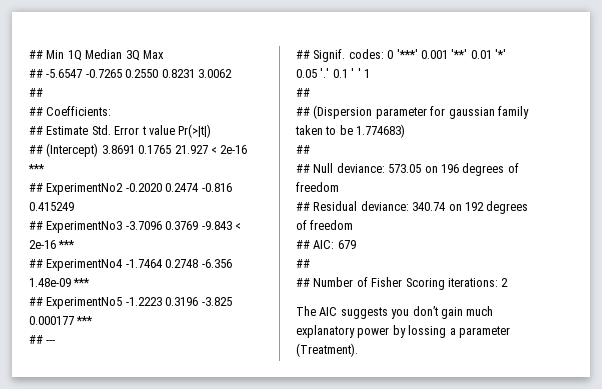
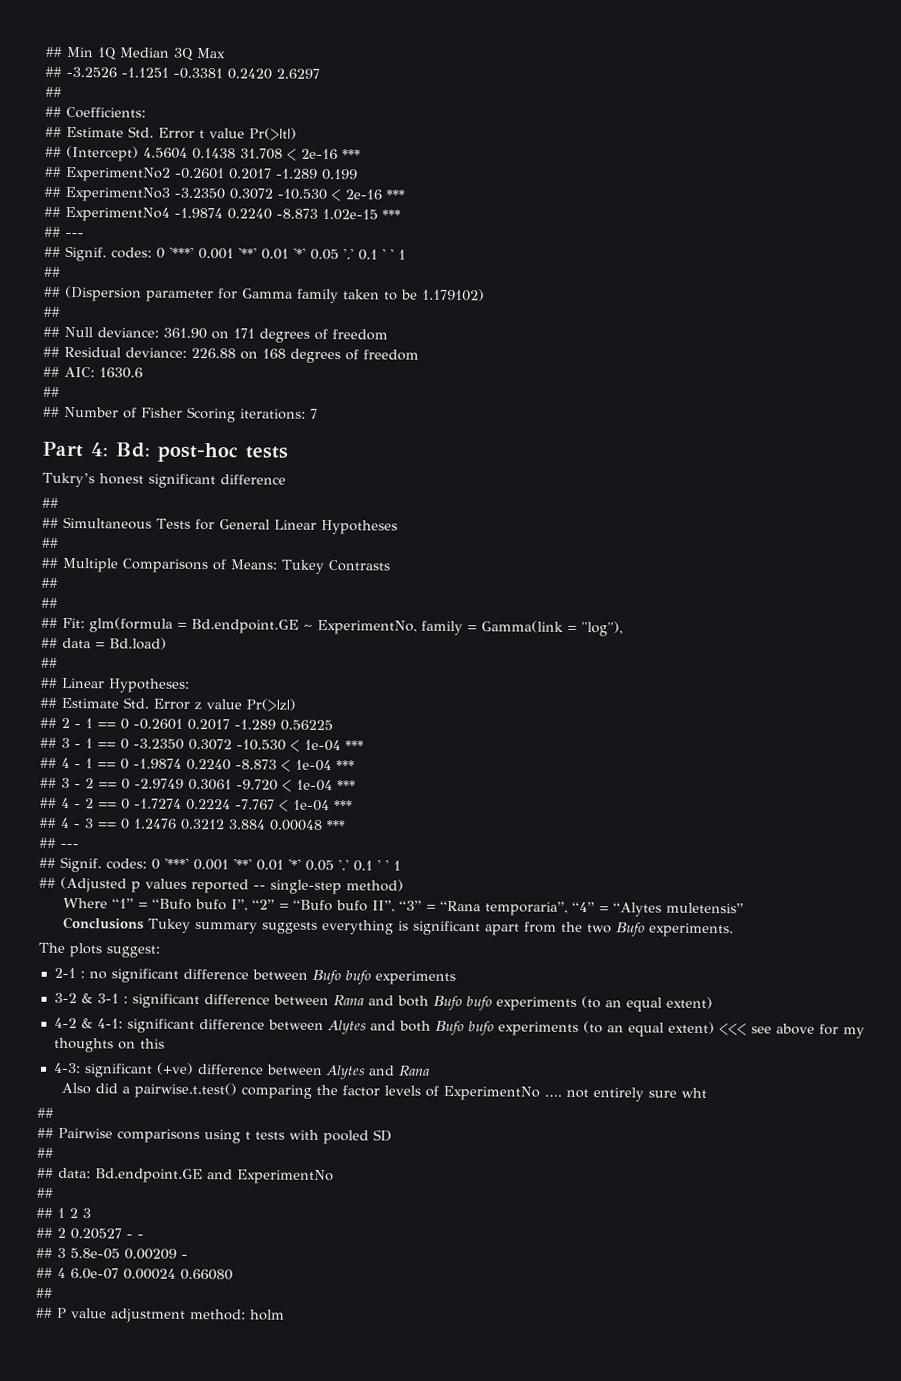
- ## -5.6547 -0.7265 0.2550 0.8231 3.0062
+ ## -3.2526 -1.1251 -0.3381 0.2420 2.6297
- ## (Intercept) 3.8691 0.1765 21.927 < 2e-16 ***
+ ## (Intercept) 4.5604 0.1438 31.708 < 2e-16 ***
- ## ExperimentNo2 -0.2020 0.2474 -0.816 0.415249
+ ## ExperimentNo2 -0.2601 0.2017 -1.289 0.199
- ## ExperimentNo3 -3.7096 0.3769 -9.843 < 2e-16 ***
+ ## ExperimentNo3 -3.2350 0.3072 -10.530 < 2e-16 ***
- ## ExperimentNo4 -1.7464 0.2748 -6.356 1.48e-09 ***
- ## ExperimentNo5 -1.2223 0.3196 -3.825 0.000177 ***
+ ## ExperimentNo4 -1.9874 0.2240 -8.873 1.02e-15 ***
- ## (Dispersion parameter for gaussian family taken to be 1.774683)
+ ## (Dispersion parameter for Gamma family taken to be 1.179102)
- ## Null deviance: 573.05 on 196 degrees of freedom
+ ## Null deviance: 361.90 on 171 degrees of freedom
- ## Residual deviance: 340.74 on 192 degrees of freedom
+ ## Residual deviance: 226.88 on 168 degrees of freedom
- ## AIC: 679
+ ## AIC: 1630.6
- ## Number of Fisher Scoring iterations: 2
- The AIC suggests you don’t gain much explanatory power by lossing a parameter (Treatment).
+ ## Number of Fisher Scoring iterations: 7
+ Part 4: Bd: post-hoc tests
+ Tukry’s honest significant difference
+ ##
+ ## Simultaneous Tests for General Linear Hypotheses
+ ##
+ ## Multiple Comparisons of Means: Tukey Contrasts
+ ##
+ ##
+ ## Fit: glm(formula = Bd.endpoint.GE ~ ExperimentNo, family = Gamma(link = "log"),
+ ## data = Bd.load)
+ ##
+ ## Linear Hypotheses:
+ ## Estimate Std. Error z value Pr(>|z|)
+ ## 2 - 1 == 0 -0.2601 0.2017 -1.289 0.56225
+ ## 3 - 1 == 0 -3.2350 0.3072 -10.530 < 1e-04 ***
+ ## 4 - 1 == 0 -1.9874 0.2240 -8.873 < 1e-04 ***
+ ## 3 - 2 == 0 -2.9749 0.3061 -9.720 < 1e-04 ***
+ ## 4 - 2 == 0 -1.7274 0.2224 -7.767 < 1e-04 ***
+ ## 4 - 3 == 0 1.2476 0.3212 3.884 0.00048 ***
+ ## ---
+ ## Signif. codes: 0 '***' 0.001 '**' 0.01 '*' 0.05 '.' 0.1 ' ' 1
+ ## (Adjusted p values reported -- single-step method)
+ Where “1” = “Bufo bufo I”, “2” = “Bufo bufo II”, “3” = “Rana temporaria”, “4” = “Alytes muletensis”
+ Conclusions Tukey summary suggests everything is significant apart from the two Bufo experiments.
+ The plots suggest:
+ 2-1 : no significant difference between Bufo bufo experiments
+ 3-2 & 3-1 : significant difference between Rana and both Bufo bufo experiments (to an equal extent)
+ 4-2 & 4-1: significant difference between Alytes and both Bufo bufo experiments (to an equal extent) <<< see above for my thoughts on this
+ 4-3: significant (+ve) difference between Alytes and Rana
+ Also did a pairwise.t.test() comparing the factor levels of ExperimentNo …. not entirely sure wht
+ ##
+ ## Pairwise comparisons using t tests with pooled SD
+ ##
+ ## data: Bd.endpoint.GE and ExperimentNo
+ ##
+ ## 1 2 3
+ ## 2 0.20527 - -
+ ## 3 5.8e-05 0.00209 -
+ ## 4 6.0e-07 0.00024 0.66080
+ ##
+ ## P value adjustment method: holm

